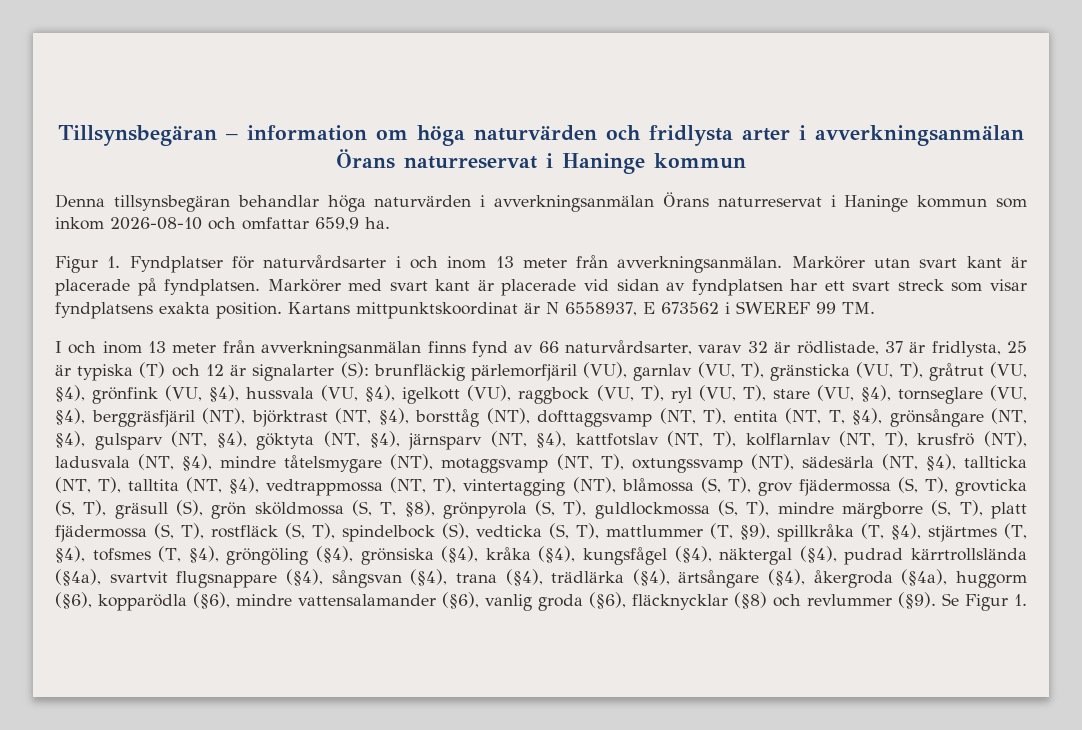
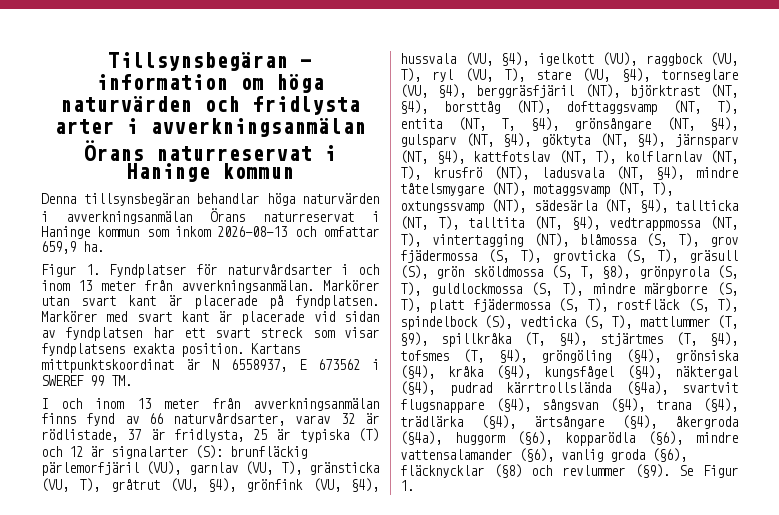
- Denna tillsynsbegäran behandlar höga naturvärden i avverkningsanmälan Örans naturreservat i Haninge kommun som inkom 2026-08-10 och omfattar 659,9 ha.
+ Denna tillsynsbegäran behandlar höga naturvärden i avverkningsanmälan Örans naturreservat i Haninge kommun som inkom 2026-08-13 och omfattar 659,9 ha.

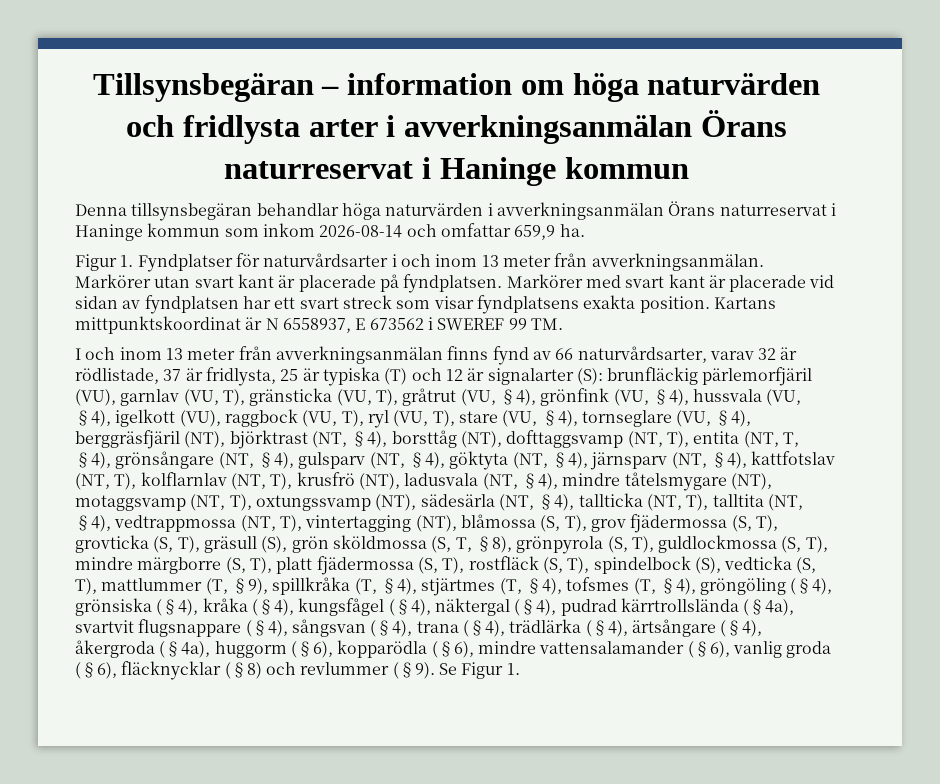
- Denna tillsynsbegäran behandlar höga naturvärden i avverkningsanmälan Örans naturreservat i Haninge kommun som inkom 2026-08-13 och omfattar 659,9 ha.
+ Denna tillsynsbegäran behandlar höga naturvärden i avverkningsanmälan Örans naturreservat i Haninge kommun som inkom 2026-08-14 och omfattar 659,9 ha.

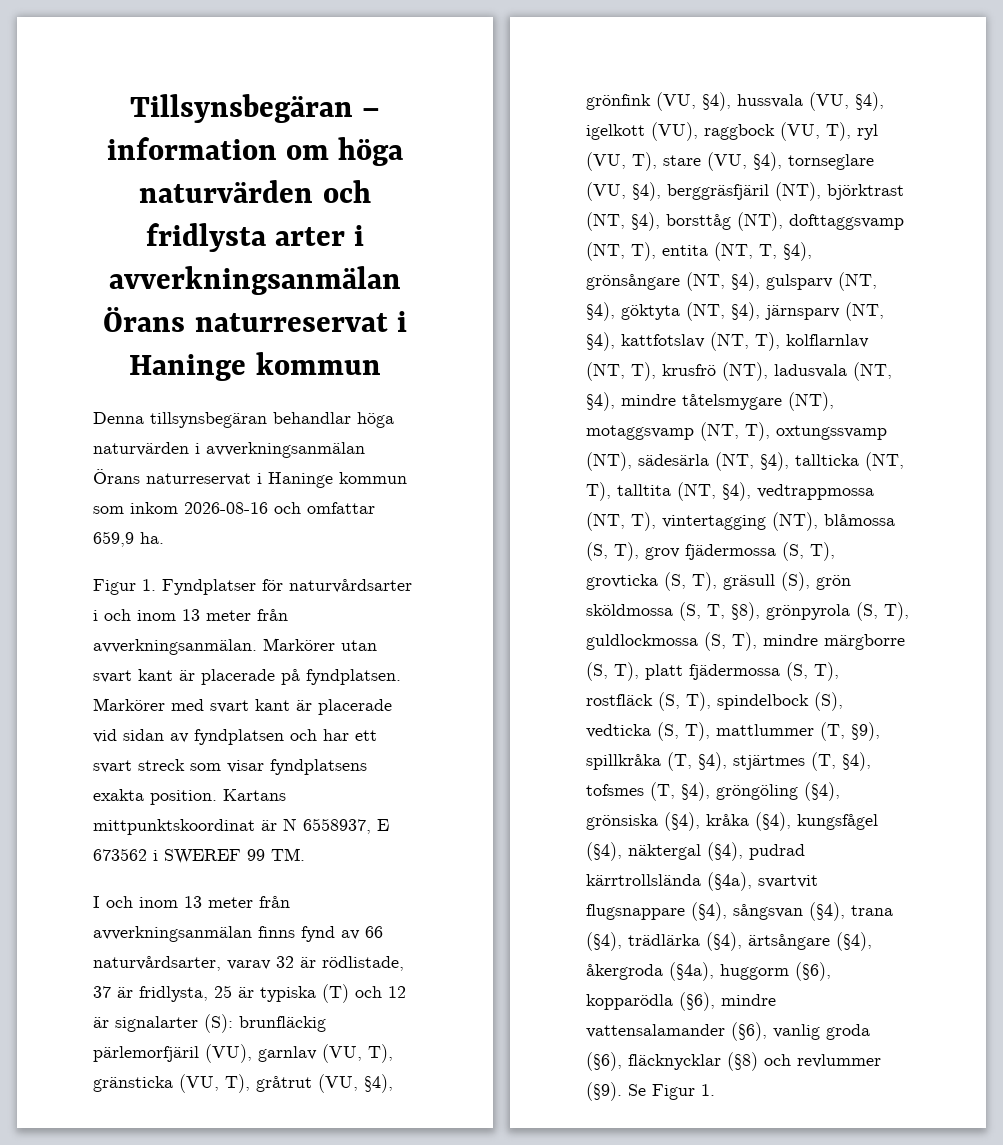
- Denna tillsynsbegäran behandlar höga naturvärden i avverkningsanmälan Örans naturreservat i Haninge kommun som inkom 2026-08-14 och omfattar 659,9 ha.
+ Denna tillsynsbegäran behandlar höga naturvärden i avverkningsanmälan Örans naturreservat i Haninge kommun som inkom 2026-08-16 och omfattar 659,9 ha.
- Markörer med svart kant är placerade vid sidan av fyndplatsen har ett svart streck som visar fyndplatsens exakta position.
+ Markörer med svart kant är placerade vid sidan av fyndplatsen och har ett svart streck som visar fyndplatsens exakta position.

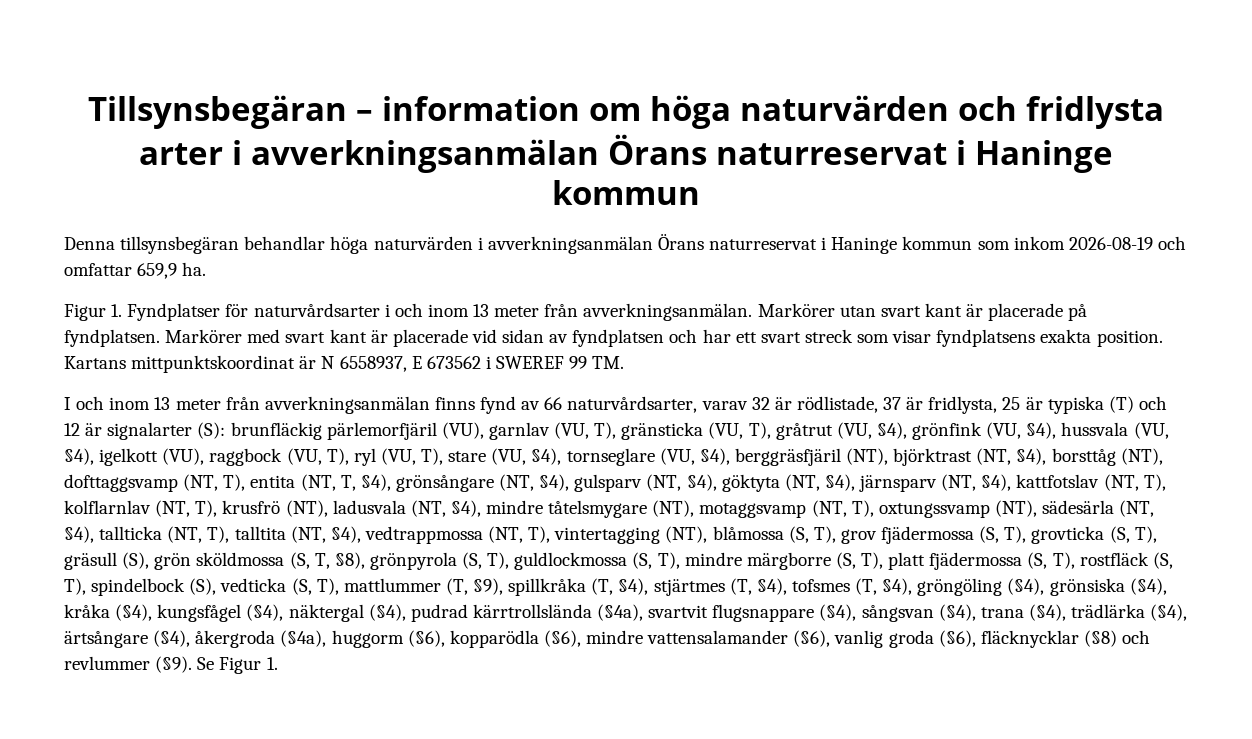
- Denna tillsynsbegäran behandlar höga naturvärden i avverkningsanmälan Örans naturreservat i Haninge kommun som inkom 2026-08-16 och omfattar 659,9 ha.
+ Denna tillsynsbegäran behandlar höga naturvärden i avverkningsanmälan Örans naturreservat i Haninge kommun som inkom 2026-08-19 och omfattar 659,9 ha.

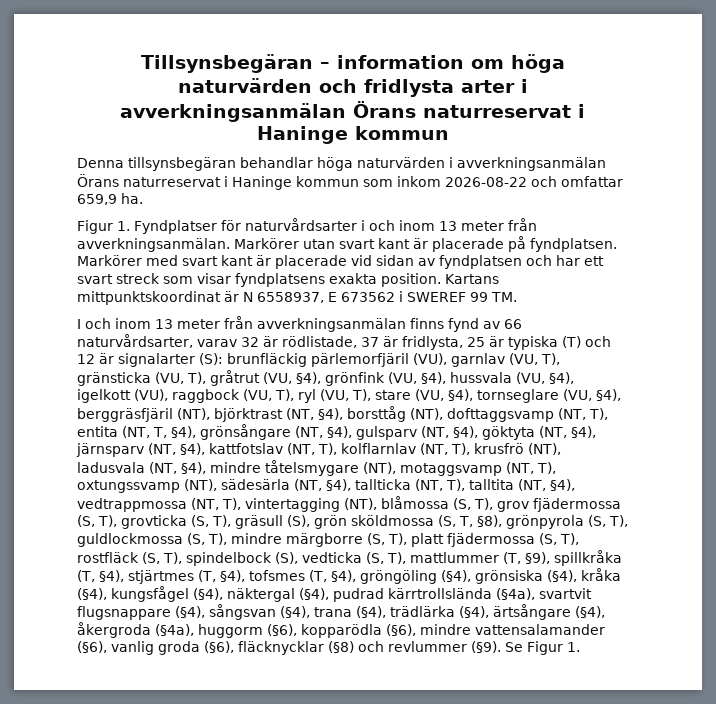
- Denna tillsynsbegäran behandlar höga naturvärden i avverkningsanmälan Örans naturreservat i Haninge kommun som inkom 2026-08-19 och omfattar 659,9 ha.
+ Denna tillsynsbegäran behandlar höga naturvärden i avverkningsanmälan Örans naturreservat i Haninge kommun som inkom 2026-08-22 och omfattar 659,9 ha.

